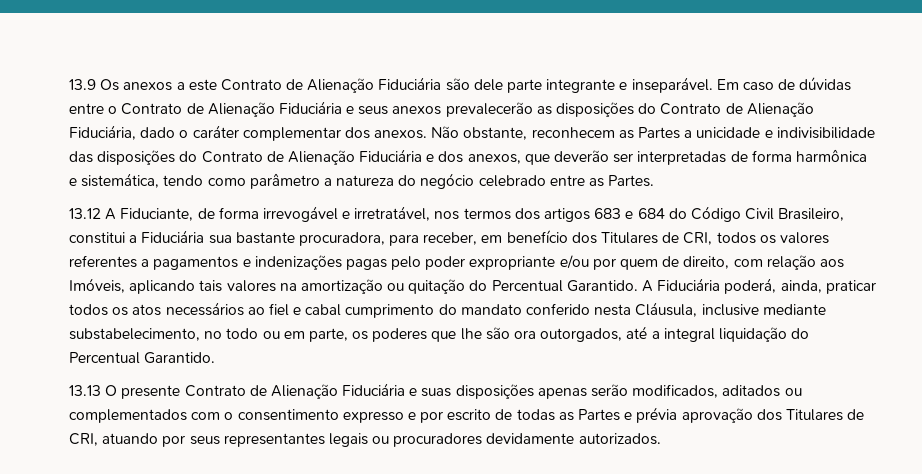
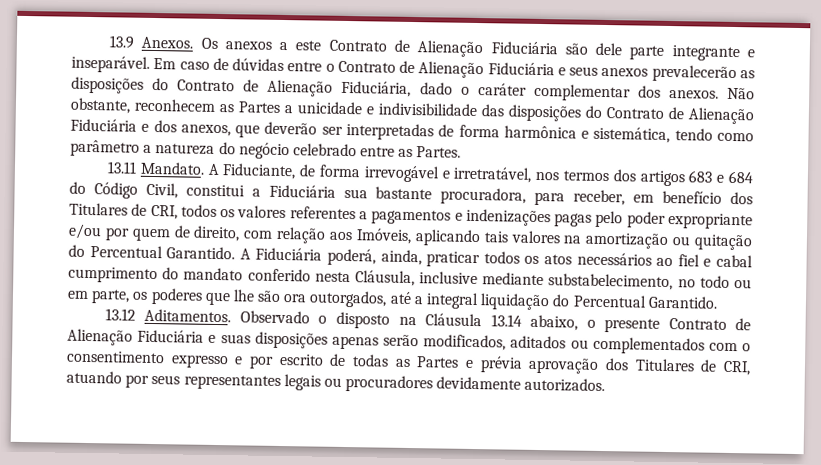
- 13.9 Os anexos a este Contrato de Alienação Fiduciária são dele parte integrante e inseparável.
+ 13.9 Anexos. Os anexos a este Contrato de Alienação Fiduciária são dele parte integrante e inseparável.
- 13.12 A Fiduciante, de forma irrevogável e irretratável, nos termos dos artigos 683 e 684 do Código Civil Brasileiro, constitui a Fiduciária sua bastante procuradora, para receber, em benefício dos Titulares de CRI, todos os valores referentes a pagamentos e indenizações pagas pelo poder expropriante e/ou por quem de direito, com relação aos Imóveis, aplicando tais valores na amortização ou quitação do Percentual Garantido.
+ 13.11 Mandato. A Fiduciante, de forma irrevogável e irretratável, nos termos dos artigos 683 e 684 do Código Civil, constitui a Fiduciária sua bastante procuradora, para receber, em benefício dos Titulares de CRI, todos os valores referentes a pagamentos e indenizações pagas pelo poder expropriante e/ou por quem de direito, com relação aos Imóveis, aplicando tais valores na amortização ou quitação do Percentual Garantido.
- 13.13 O presente Contrato de Alienação Fiduciária e suas disposições apenas serão modificados, aditados ou complementados com o consentimento expresso e por escrito de todas as Partes e prévia aprovação dos Titulares de CRI, atuando por seus representantes legais ou procuradores devidamente autorizados.
+ 13.12 Aditamentos. Observado o disposto na Cláusula 13.14 abaixo, o presente Contrato de Alienação Fiduciária e suas disposições apenas serão modificados, aditados ou complementados com o consentimento expresso e por escrito de todas as Partes e prévia aprovação dos Titulares de CRI, atuando por seus representantes legais ou procuradores devidamente autorizados.

